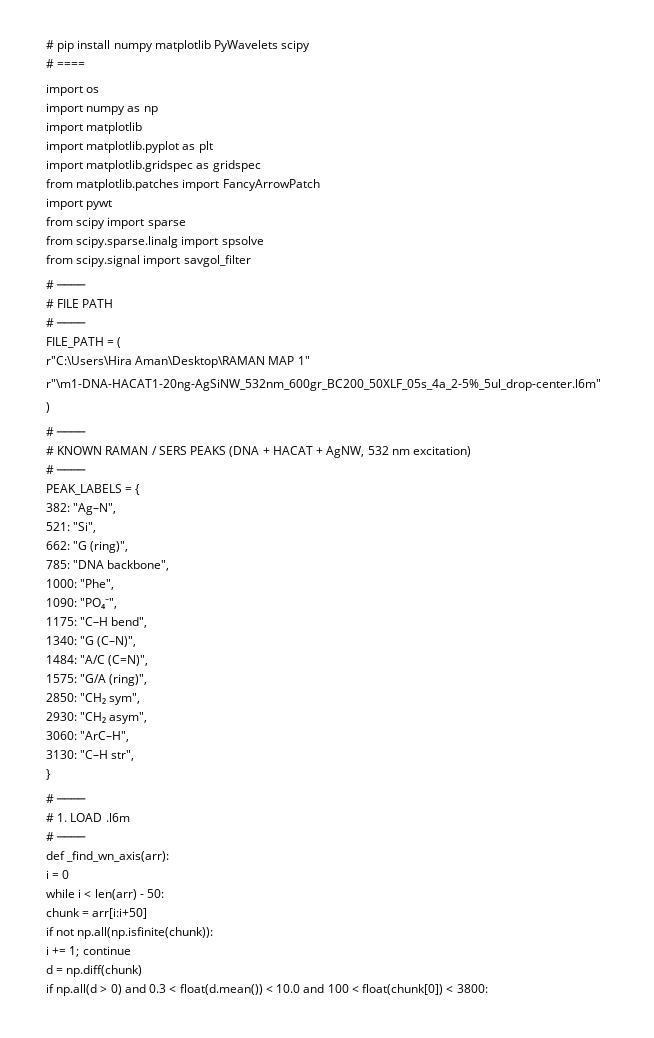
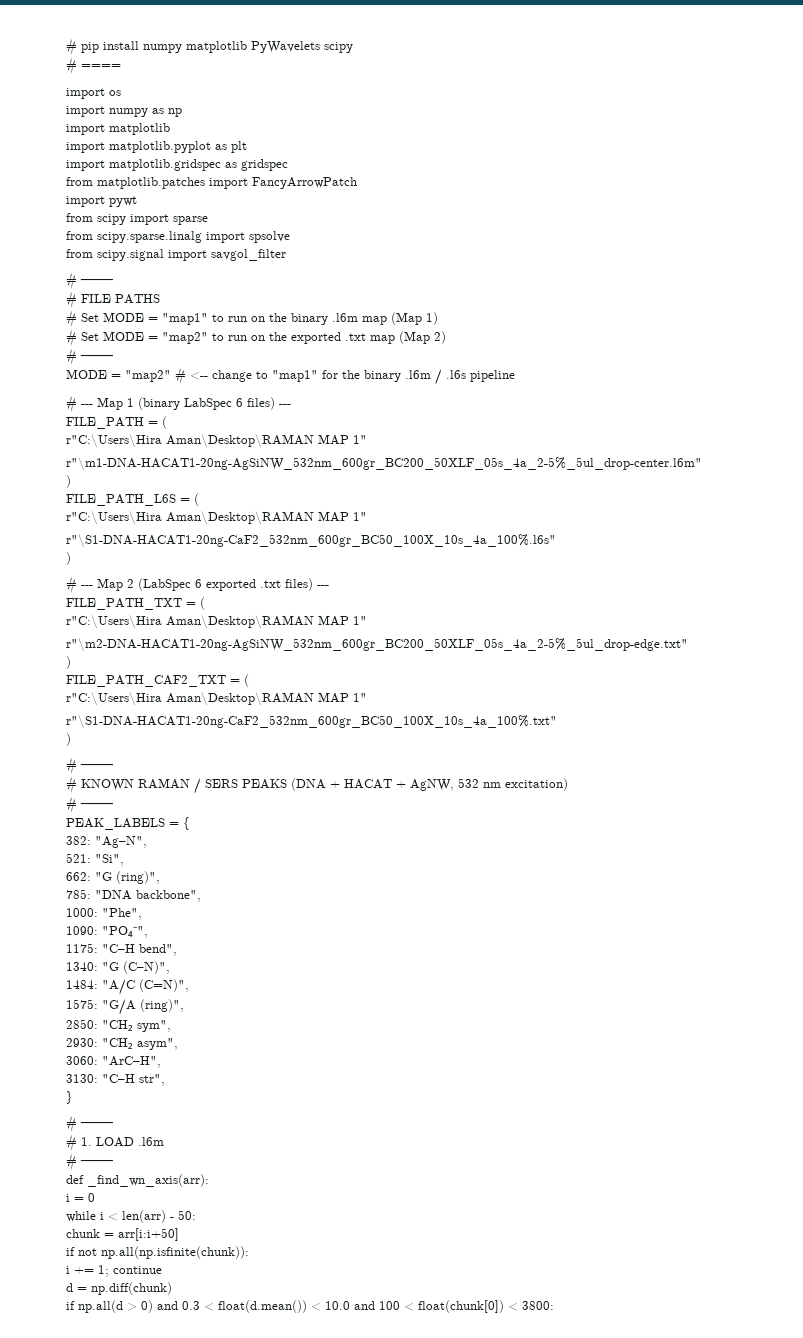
- # FILE PATH
+ # FILE PATHS
+ # Set MODE = "map1" to run on the binary .l6m map (Map 1)
+ # Set MODE = "map2" to run on the exported .txt map (Map 2)
  # ────
+ MODE = "map2" # <-- change to "map1" for the binary .l6m / .l6s pipeline
+ # --- Map 1 (binary LabSpec 6 files) ---
+ FILE_PATH_L6S = (
+ r"C:\Users\Hira Aman\Desktop\RAMAN MAP 1"
+ r"\S1-DNA-HACAT1-20ng-CaF2_532nm_600gr_BC50_100X_10s_4a_100%.l6s"
+ )
+ # --- Map 2 (LabSpec 6 exported .txt files) ---
+ FILE_PATH_TXT = (
+ r"C:\Users\Hira Aman\Desktop\RAMAN MAP 1"
+ r"\m2-DNA-HACAT1-20ng-AgSiNW_532nm_600gr_BC200_50XLF_05s_4a_2-5%_5ul_drop-edge.txt"
+ )
+ FILE_PATH_CAF2_TXT = (
+ r"C:\Users\Hira Aman\Desktop\RAMAN MAP 1"
+ r"\S1-DNA-HACAT1-20ng-CaF2_532nm_600gr_BC50_100X_10s_4a_100%.txt"
+ )

